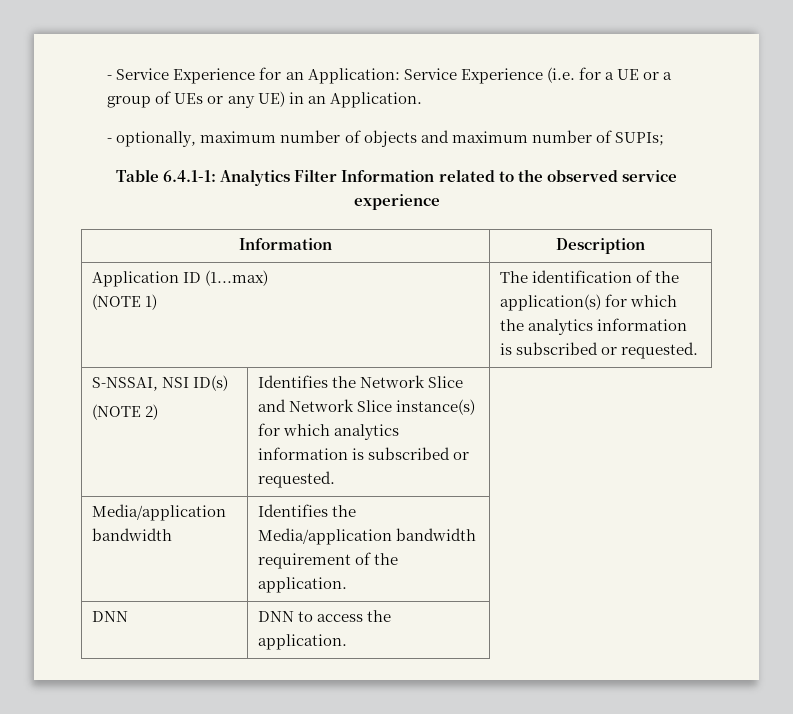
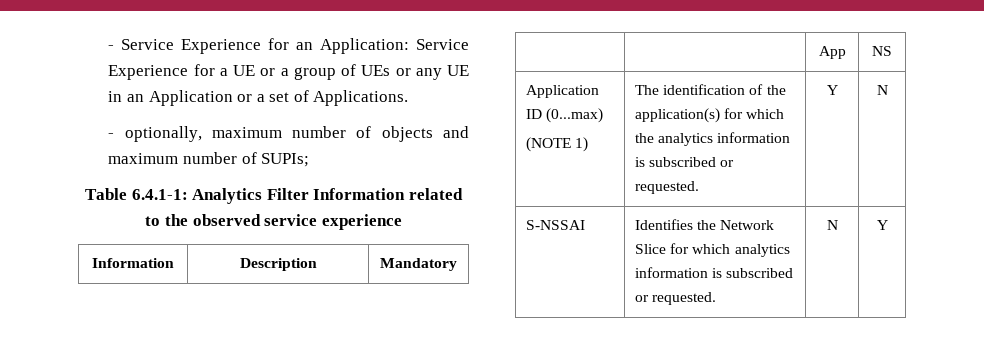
- - Service Experience for an Application: Service Experience (i.e. for a UE or a group of UEs or any UE) in an Application.
+ - Service Experience for an Application: Service Experience for a UE or a group of UEs or any UE in an Application or a set of Applications.
- Information | Description
+ Information | Description | Mandatory
+ | | App | NS
- Application ID (1...max)
- (NOTE 1) | The identification of the application(s) for which the analytics information is subscribed or requested.
- S-NSSAI, NSI ID(s)
- (NOTE 2) | Identifies the Network Slice and Network Slice instance(s) for which analytics information is subscribed or requested.
- Media/application bandwidth | Identifies the Media/application bandwidth requirement of the application.
- DNN | DNN to access the application.
+ Application ID (0...max)
+ (NOTE 1) | The identification of the application(s) for which the analytics information is subscribed or requested. | Y | N
+ S-NSSAI | Identifies the Network Slice for which analytics information is subscribed or requested. | N | Y

